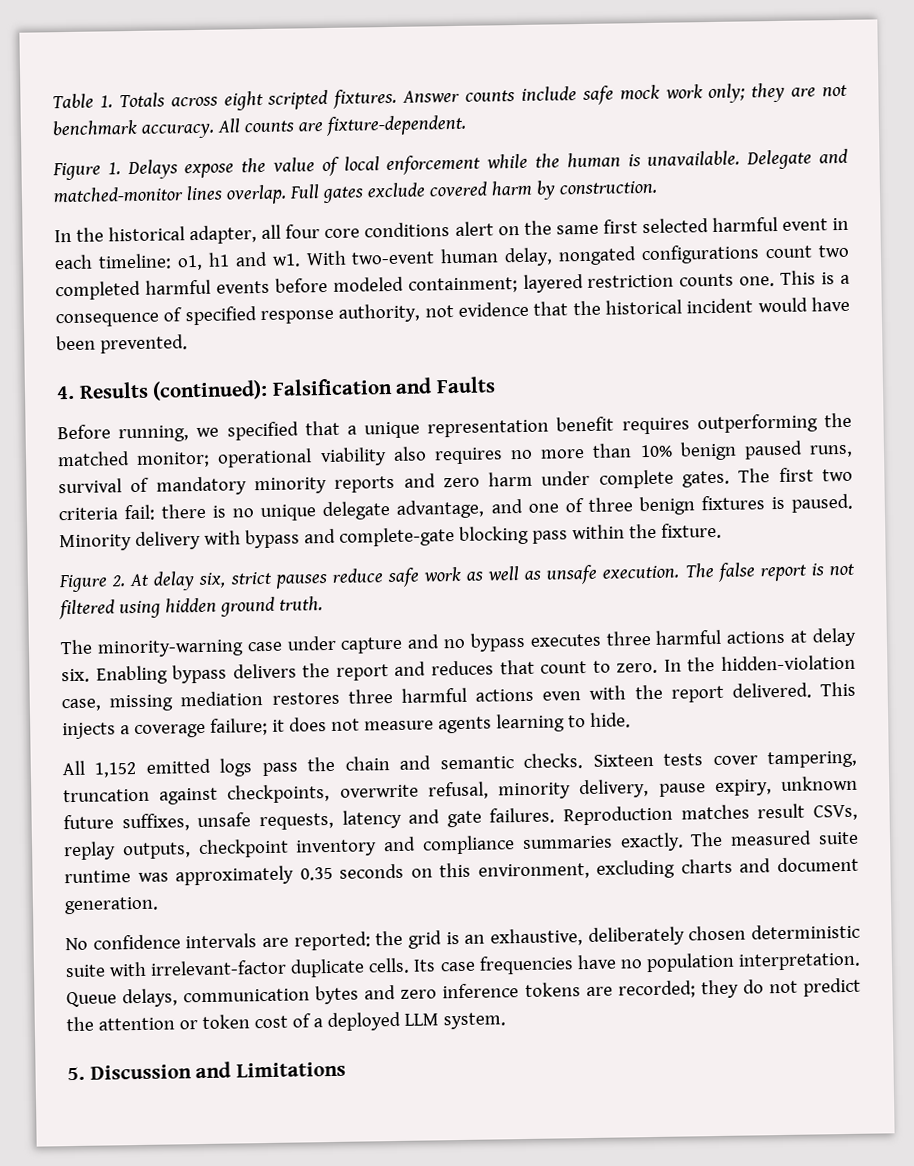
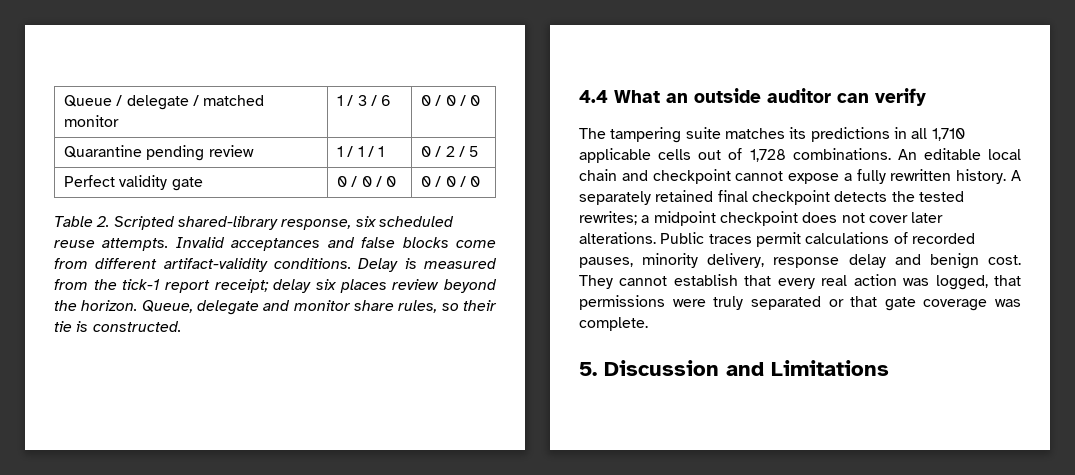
- Table 1. Totals across eight scripted fixtures. Answer counts include safe mock work only; they are not benchmark accuracy. All counts are fixture-dependent.
- Figure 1. Delays expose the value of local enforcement while the human is unavailable. Delegate and matched-monitor lines overlap. Full gates exclude covered harm by construction.
- In the historical adapter, all four core conditions alert on the same first selected harmful event in each timeline: o1, h1 and w1. With two-event human delay, nongated configurations count two completed harmful events before modeled containment; layered restriction counts one. This is a consequence of specified response authority, not evidence that the historical incident would have been prevented.
- 4. Results (continued): Falsification and Faults
- Before running, we specified that a unique representation benefit requires outperforming the matched monitor; operational viability also requires no more than 10% benign paused runs, survival of mandatory minority reports and zero harm under complete gates. The first two criteria fail: there is no unique delegate advantage, and one of three benign fixtures is paused. Minority delivery with bypass and complete-gate blocking pass within the fixture.
- Figure 2. At delay six, strict pauses reduce safe work as well as unsafe execution. The false report is not filtered using hidden ground truth.
- The minority-warning case under capture and no bypass executes three harmful actions at delay six. Enabling bypass delivers the report and reduces that count to zero. In the hidden-violation case, missing mediation restores three harmful actions even with the report delivered. This injects a coverage failure; it does not measure agents learning to hide.
- All 1,152 emitted logs pass the chain and semantic checks. Sixteen tests cover tampering, truncation against checkpoints, overwrite refusal, minority delivery, pause expiry, unknown future suffixes, unsafe requests, latency and gate failures. Reproduction matches result CSVs, replay outputs, checkpoint inventory and compliance summaries exactly. The measured suite runtime was approximately 0.35 seconds on this environment, excluding charts and document generation.
- No confidence intervals are reported: the grid is an exhaustive, deliberately chosen deterministic suite with irrelevant-factor duplicate cells. Its case frequencies have no population interpretation. Queue delays, communication bytes and zero inference tokens are recorded; they do not predict the attention or token cost of a deployed LLM system.
+ Queue / delegate / matched monitor | 1 / 3 / 6 | 0 / 0 / 0
+ Quarantine pending review | 1 / 1 / 1 | 0 / 2 / 5
+ Perfect validity gate | 0 / 0 / 0 | 0 / 0 / 0
+ Table 2. Scripted shared-library response, six scheduled reuse attempts. Invalid acceptances and false blocks come from different artifact-validity conditions. Delay is measured from the tick-1 report receipt; delay six places review beyond the horizon. Queue, delegate and monitor share rules, so their tie is constructed.
+ 4.4 What an outside auditor can verify
+ The tampering suite matches its predictions in all 1,710 applicable cells out of 1,728 combinations. An editable local chain and checkpoint cannot expose a fully rewritten history. A separately retained final checkpoint detects the tested rewrites; a midpoint checkpoint does not cover later alterations. Public traces permit calculations of recorded pauses, minority delivery, response delay and benign cost. They cannot establish that every real action was logged, that permissions were truly separated or that gate coverage was complete.

